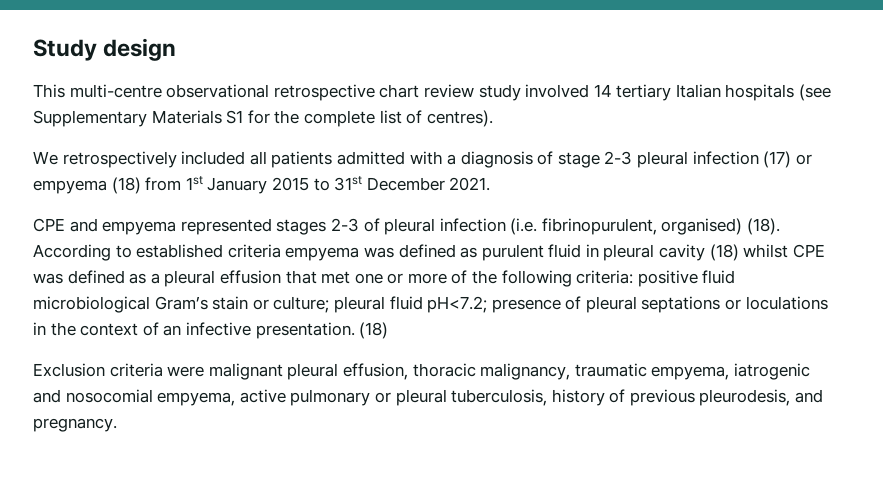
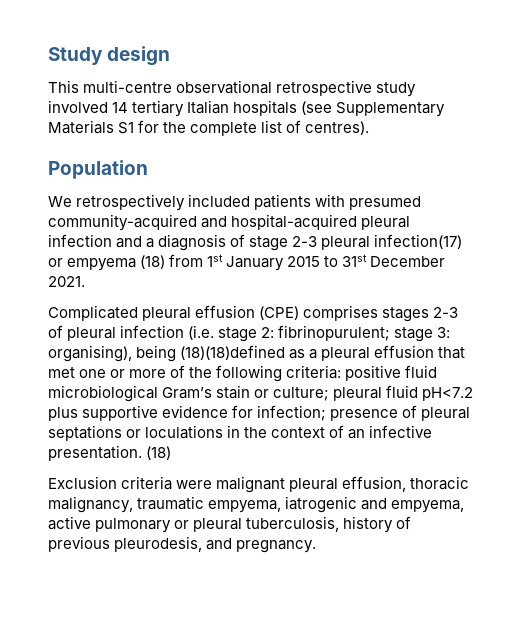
- This multi-centre observational retrospective chart review study involved 14 tertiary Italian hospitals (see Supplementary Materials S1 for the complete list of centres).
+ This multi-centre observational retrospective study involved 14 tertiary Italian hospitals (see Supplementary Materials S1 for the complete list of centres).
+ Population
- We retrospectively included all patients admitted with a diagnosis of stage 2-3 pleural infection (17) or empyema (18) from 1st January 2015 to 31st December 2021.
+ We retrospectively included patients with presumed community-acquired and hospital-acquired pleural infection and a diagnosis of stage 2-3 pleural infection(17) or empyema (18) from 1st January 2015 to 31st December 2021.
- CPE and empyema represented stages 2-3 of pleural infection (i.e. fibrinopurulent, organised) (18). According to established criteria empyema was defined as purulent fluid in pleural cavity (18) whilst CPE was defined as a pleural effusion that met one or more of the following criteria: positive fluid microbiological Gram’s stain or culture; pleural fluid pH<7.2; presence of pleural septations or loculations in the context of an infective presentation.
+ Complicated pleural effusion (CPE) comprises stages 2-3 of pleural infection (i.e. stage 2: fibrinopurulent; stage 3: organising), being (18)(18)defined as a pleural effusion that met one or more of the following criteria: positive fluid microbiological Gram’s stain or culture; pleural fluid pH<7.2 plus supportive evidence for infection; presence of pleural septations or loculations in the context of an infective presentation.
- Exclusion criteria were malignant pleural effusion, thoracic malignancy, traumatic empyema, iatrogenic and nosocomial empyema, active pulmonary or pleural tuberculosis, history of previous pleurodesis, and pregnancy.
+ Exclusion criteria were malignant pleural effusion, thoracic malignancy, traumatic empyema, iatrogenic and empyema, active pulmonary or pleural tuberculosis, history of previous pleurodesis, and pregnancy.

